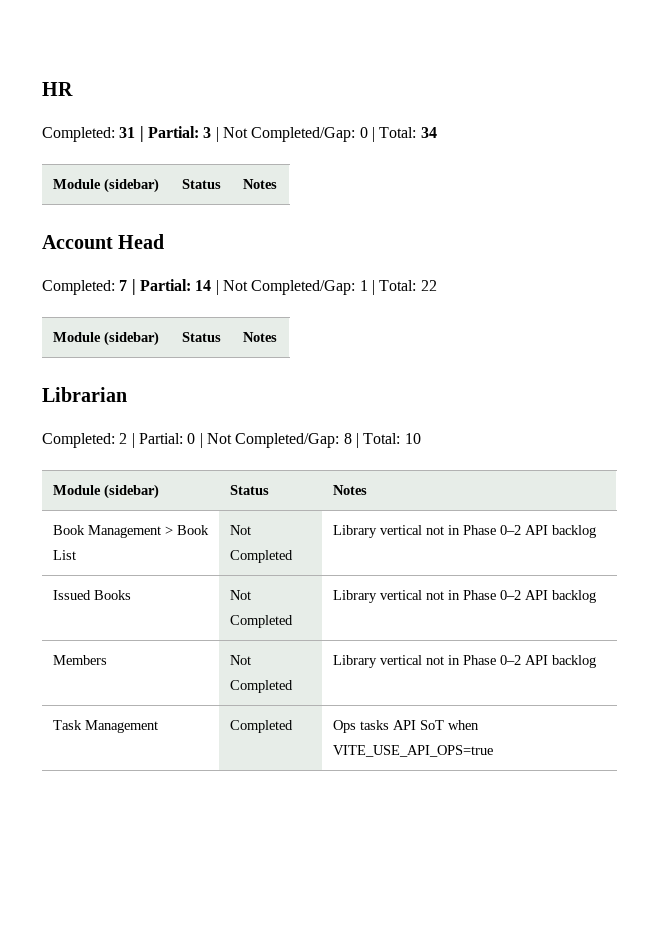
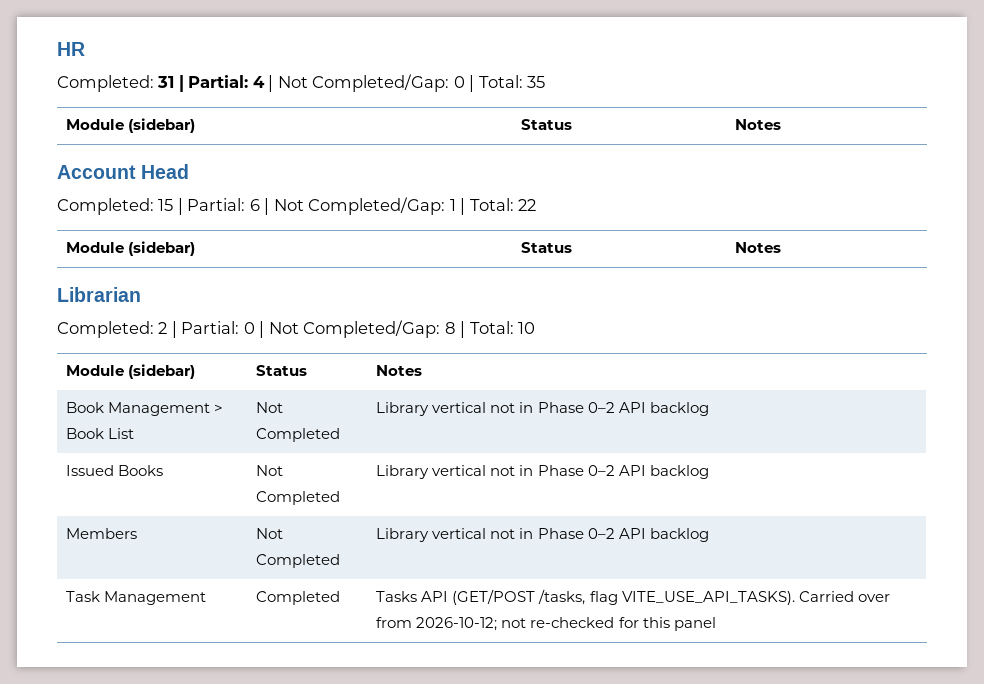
- Completed: 31 | Partial: 3 | Not Completed/Gap: 0 | Total: 34
+ Completed: 31 | Partial: 4 | Not Completed/Gap: 0 | Total: 35
- Completed: 7 | Partial: 14 | Not Completed/Gap: 1 | Total: 22
+ Completed: 15 | Partial: 6 | Not Completed/Gap: 1 | Total: 22
- Task Management | Completed | Ops tasks API SoT when VITE_USE_API_OPS=true
+ Task Management | Completed | Tasks API (GET/POST /tasks, flag VITE_USE_API_TASKS). Carried over from 2026-10-12; not re-checked for this panel

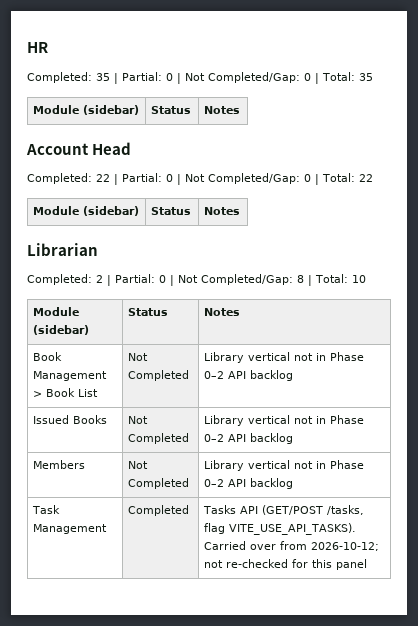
- Completed: 31 | Partial: 4 | Not Completed/Gap: 0 | Total: 35
+ Completed: 35 | Partial: 0 | Not Completed/Gap: 0 | Total: 35
- Completed: 15 | Partial: 6 | Not Completed/Gap: 1 | Total: 22
+ Completed: 22 | Partial: 0 | Not Completed/Gap: 0 | Total: 22

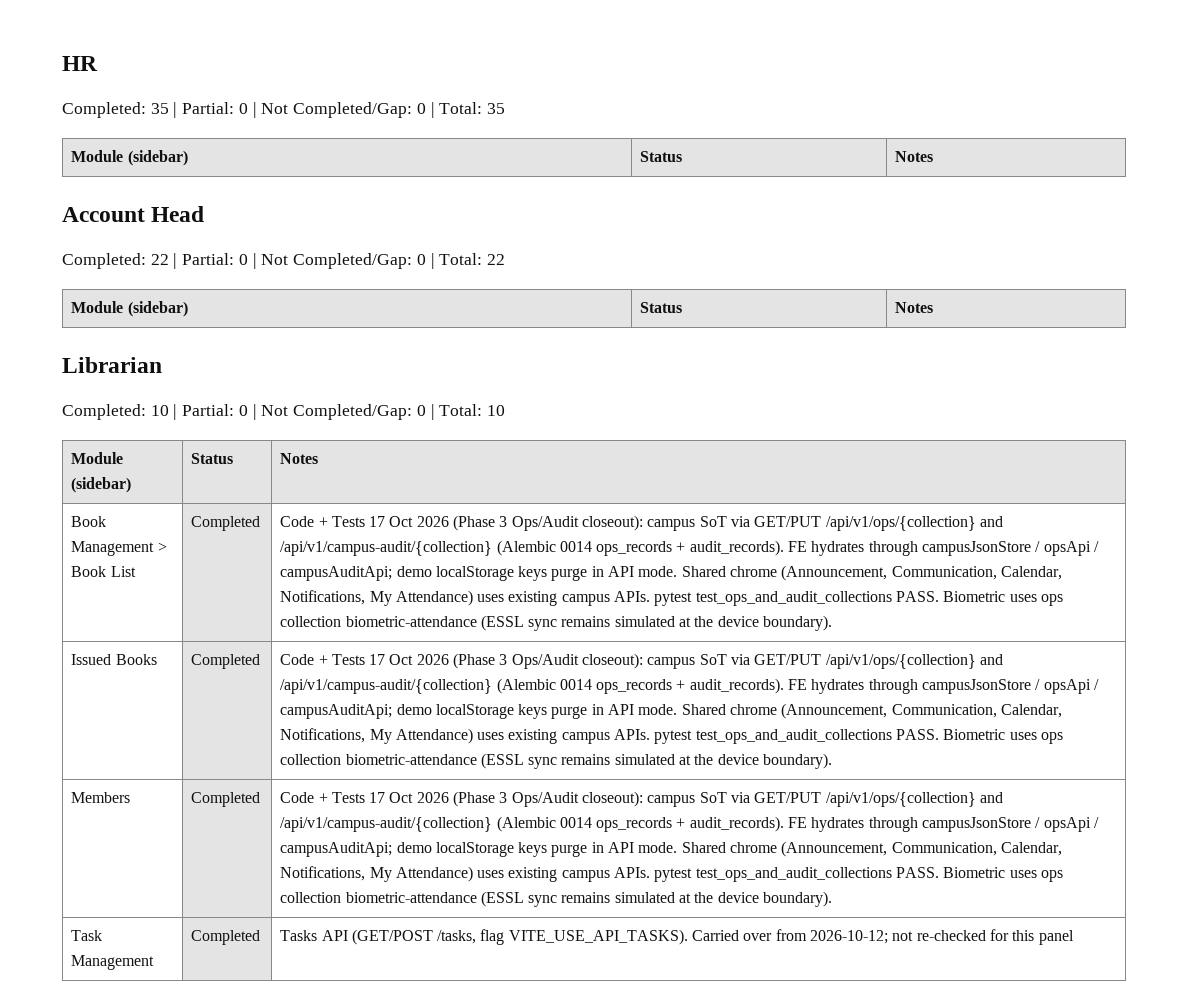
- Completed: 2 | Partial: 0 | Not Completed/Gap: 8 | Total: 10
+ Completed: 10 | Partial: 0 | Not Completed/Gap: 0 | Total: 10
- Book Management > Book List | Not Completed | Library vertical not in Phase 0–2 API backlog
+ Book Management > Book List | Completed | Code + Tests 17 Oct 2026 (Phase 3 Ops/Audit closeout): campus SoT via GET/PUT /api/v1/ops/{collection} and /api/v1/campus-audit/{collection} (Alembic 0014 ops_records + audit_records). FE hydrates through campusJsonStore / opsApi / campusAuditApi; demo localStorage keys purge in API mode. Shared chrome (Announcement, Communication, Calendar, Notifications, My Attendance) uses existing campus APIs. pytest test_ops_and_audit_collections PASS. Biometric uses ops collection biometric-attendance (ESSL sync remains simulated at the device boundary).
- Issued Books | Not Completed | Library vertical not in Phase 0–2 API backlog
+ Issued Books | Completed | Code + Tests 17 Oct 2026 (Phase 3 Ops/Audit closeout): campus SoT via GET/PUT /api/v1/ops/{collection} and /api/v1/campus-audit/{collection} (Alembic 0014 ops_records + audit_records). FE hydrates through campusJsonStore / opsApi / campusAuditApi; demo localStorage keys purge in API mode. Shared chrome (Announcement, Communication, Calendar, Notifications, My Attendance) uses existing campus APIs. pytest test_ops_and_audit_collections PASS. Biometric uses ops collection biometric-attendance (ESSL sync remains simulated at the device boundary).
- Members | Not Completed | Library vertical not in Phase 0–2 API backlog
+ Members | Completed | Code + Tests 17 Oct 2026 (Phase 3 Ops/Audit closeout): campus SoT via GET/PUT /api/v1/ops/{collection} and /api/v1/campus-audit/{collection} (Alembic 0014 ops_records + audit_records). FE hydrates through campusJsonStore / opsApi / campusAuditApi; demo localStorage keys purge in API mode. Shared chrome (Announcement, Communication, Calendar, Notifications, My Attendance) uses existing campus APIs. pytest test_ops_and_audit_collections PASS. Biometric uses ops collection biometric-attendance (ESSL sync remains simulated at the device boundary).

